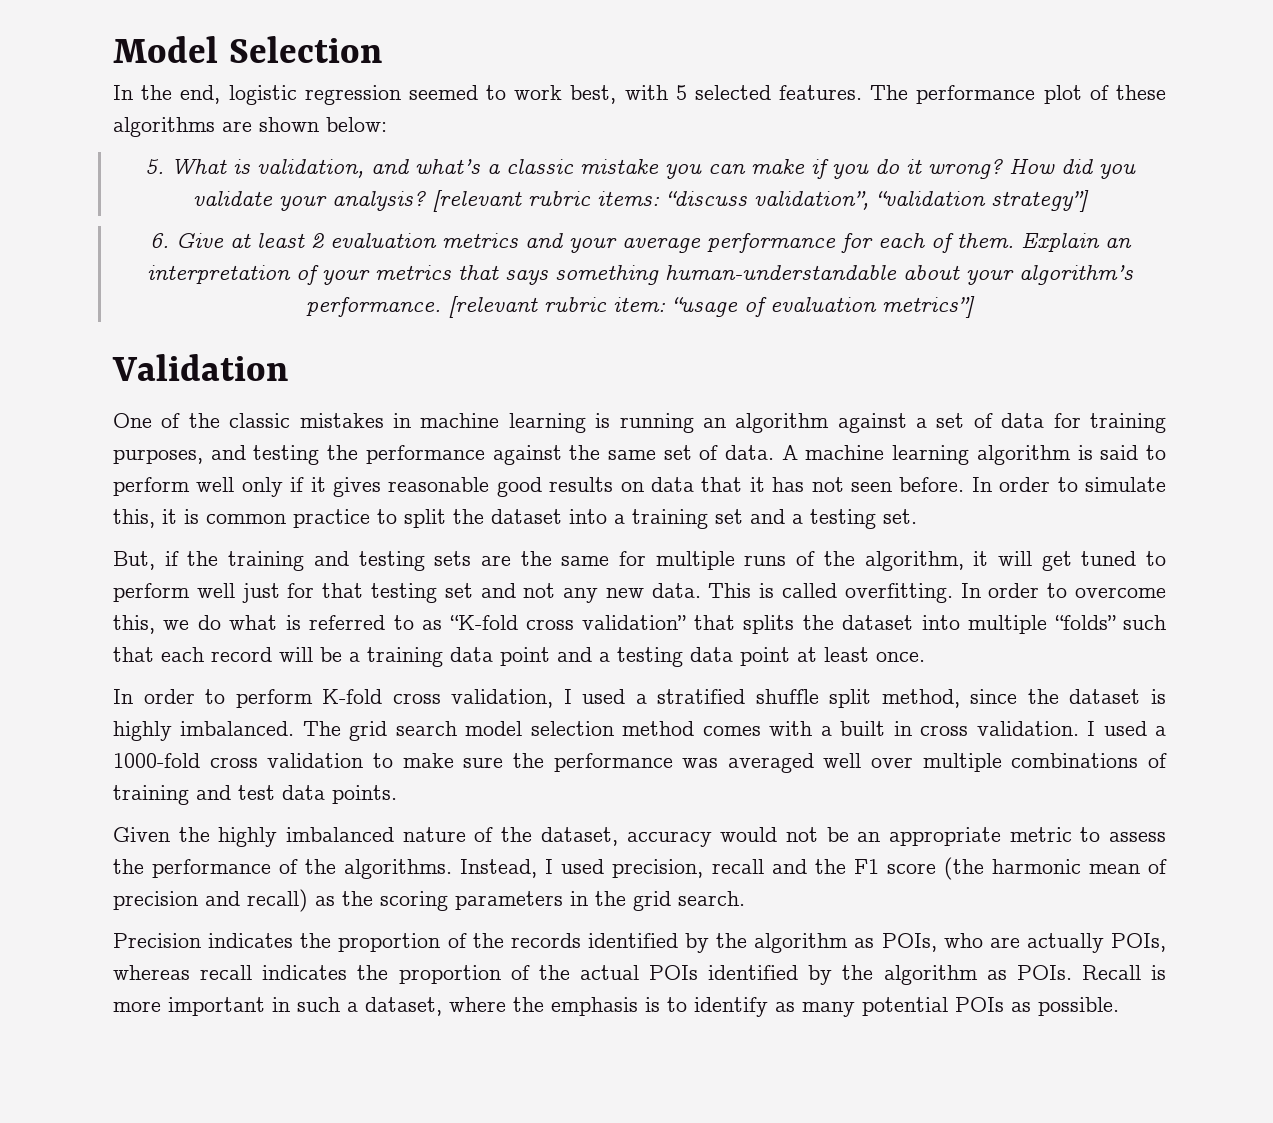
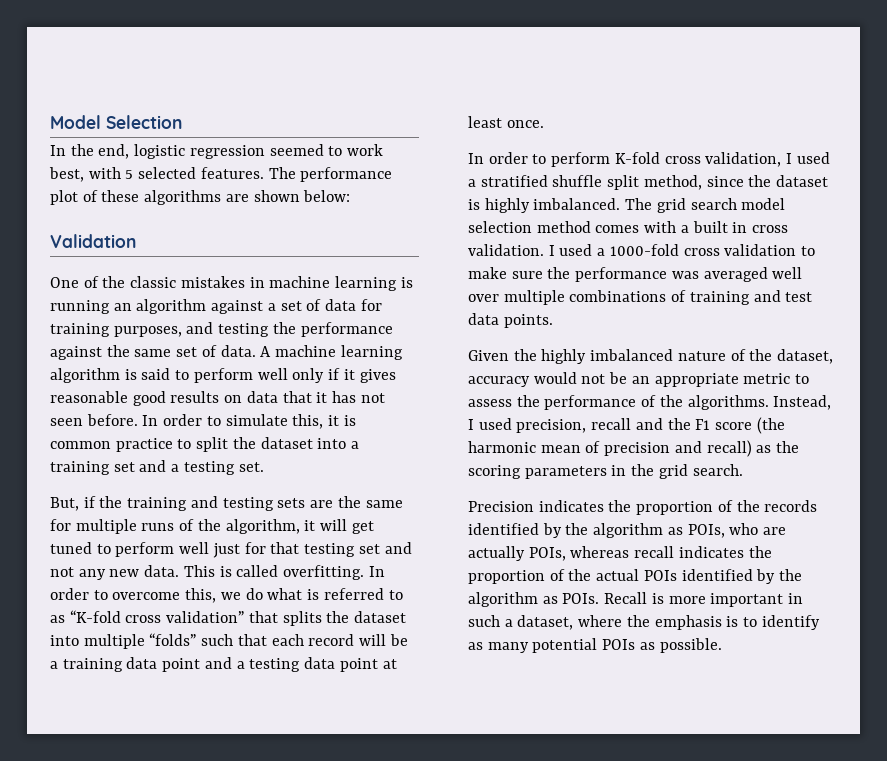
- 5. What is validation, and what’s a classic mistake you can make if you do it wrong? How did you validate your analysis? [relevant rubric items: “discuss validation”, “validation strategy”]
- 6. Give at least 2 evaluation metrics and your average performance for each of them. Explain an interpretation of your metrics that says something human-understandable about your algorithm’s performance. [relevant rubric item: “usage of evaluation metrics”]

